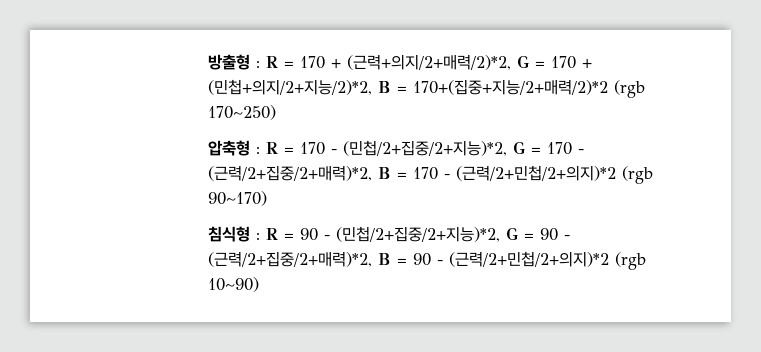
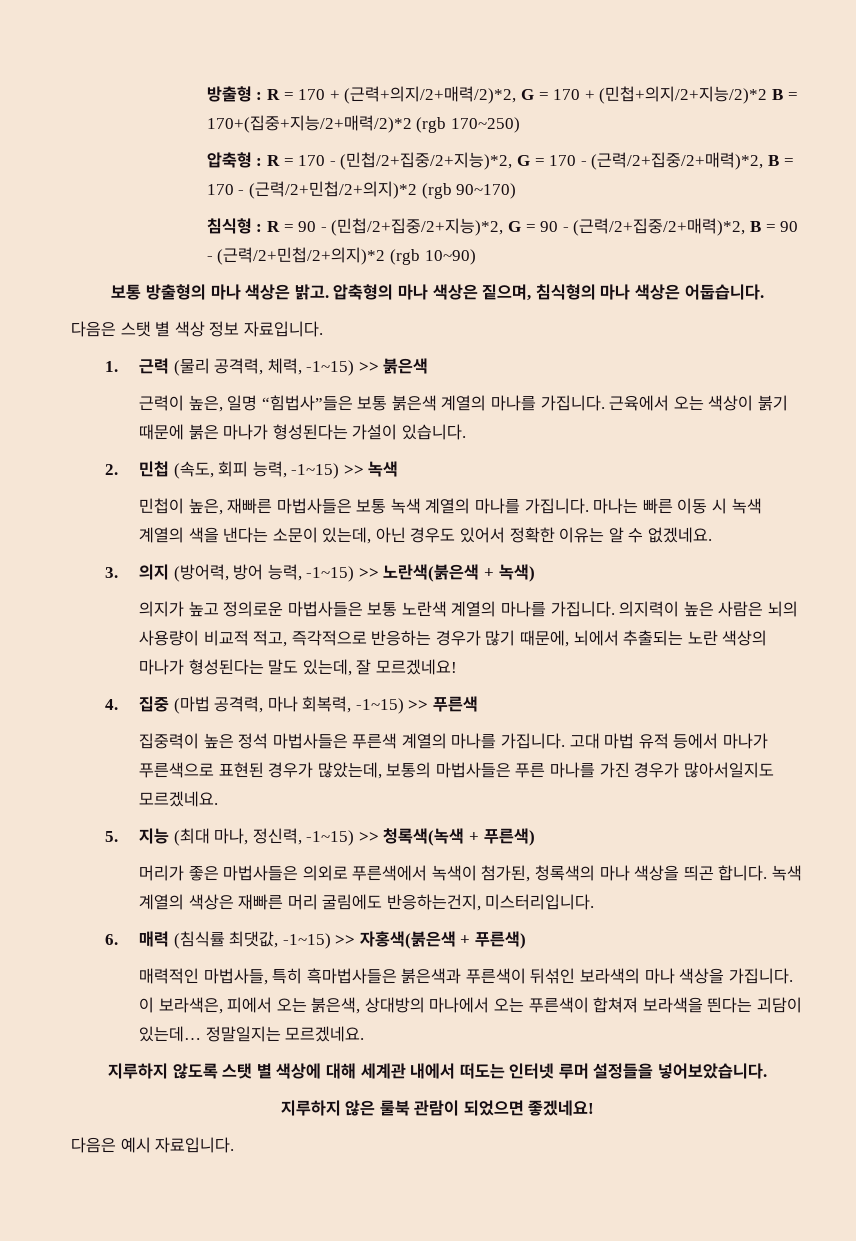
- 방출형 : R = 170 + (근력+의지/2+매력/2)*2, G = 170 + (민첩+의지/2+지능/2)*2, B = 170+(집중+지능/2+매력/2)*2 (rgb 170~250)
+ 방출형 : R = 170 + (근력+의지/2+매력/2)*2, G = 170 + (민첩+의지/2+지능/2)*2 B = 170+(집중+지능/2+매력/2)*2 (rgb 170~250)
+ 보통 방출형의 마나 색상은 밝고. 압축형의 마나 색상은 짙으며, 침식형의 마나 색상은 어둡습니다.
+ 다음은 스탯 별 색상 정보 자료입니다.
+ 1. 근력 (물리 공격력, 체력, -1~15) >> 붉은색
+ 근력이 높은, 일명 “힘법사”들은 보통 붉은색 계열의 마나를 가집니다. 근육에서 오는 색상이 붉기 때문에 붉은 마나가 형성된다는 가설이 있습니다.
+ 2. 민첩 (속도, 회피 능력, -1~15) >> 녹색
+ 민첩이 높은, 재빠른 마법사들은 보통 녹색 계열의 마나를 가집니다. 마나는 빠른 이동 시 녹색 계열의 색을 낸다는 소문이 있는데, 아닌 경우도 있어서 정확한 이유는 알 수 없겠네요.
+ 3. 의지 (방어력, 방어 능력, -1~15) >> 노란색(붉은색 + 녹색)
+ 의지가 높고 정의로운 마법사들은 보통 노란색 계열의 마나를 가집니다. 의지력이 높은 사람은 뇌의 사용량이 비교적 적고, 즉각적으로 반응하는 경우가 많기 때문에, 뇌에서 추출되는 노란 색상의 마나가 형성된다는 말도 있는데, 잘 모르겠네요!
+ 4. 집중 (마법 공격력, 마나 회복력, -1~15) >> 푸른색
+ 집중력이 높은 정석 마법사들은 푸른색 계열의 마나를 가집니다. 고대 마법 유적 등에서 마나가 푸른색으로 표현된 경우가 많았는데, 보통의 마법사들은 푸른 마나를 가진 경우가 많아서일지도 모르겠네요.
+ 5. 지능 (최대 마나, 정신력, -1~15) >> 청록색(녹색 + 푸른색)
+ 머리가 좋은 마법사들은 의외로 푸른색에서 녹색이 첨가된, 청록색의 마나 색상을 띄곤 합니다. 녹색 계열의 색상은 재빠른 머리 굴림에도 반응하는건지, 미스터리입니다.
+ 6. 매력 (침식률 최댓값, -1~15) >> 자홍색(붉은색 + 푸른색)
+ 매력적인 마법사들, 특히 흑마법사들은 붉은색과 푸른색이 뒤섞인 보라색의 마나 색상을 가집니다. 이 보라색은, 피에서 오는 붉은색, 상대방의 마나에서 오는 푸른색이 합쳐져 보라색을 띈다는 괴담이 있는데… 정말일지는 모르겠네요.
+ 지루하지 않도록 스탯 별 색상에 대해 세계관 내에서 떠도는 인터넷 루머 설정들을 넣어보았습니다.
+ 지루하지 않은 룰북 관람이 되었으면 좋겠네요!
+ 다음은 예시 자료입니다.

